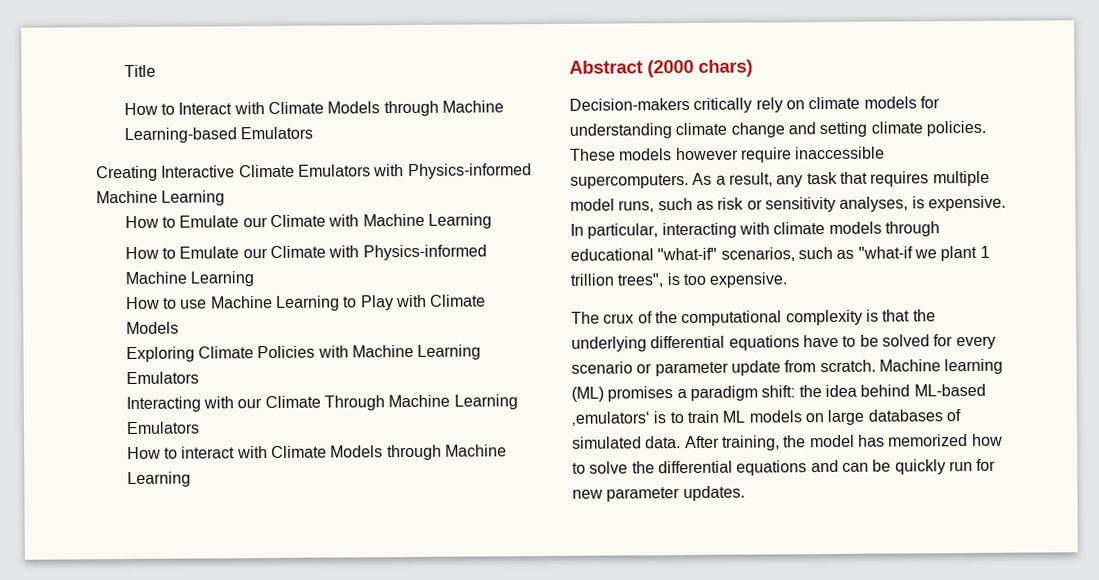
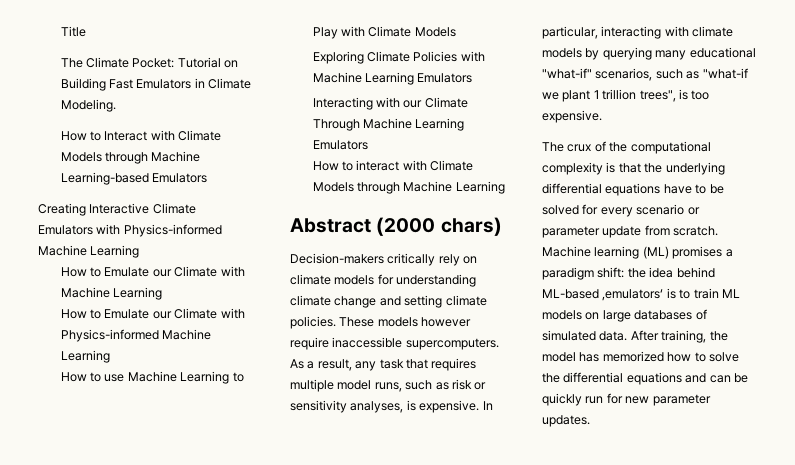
+ The Climate Pocket: Tutorial on Building Fast Emulators in Climate Modeling.
- In particular, interacting with climate models through educational "what-if" scenarios, such as "what-if we plant 1 trillion trees", is too expensive.
+ In particular, interacting with climate models by querying many educational "what-if" scenarios, such as "what-if we plant 1 trillion trees", is too expensive.

